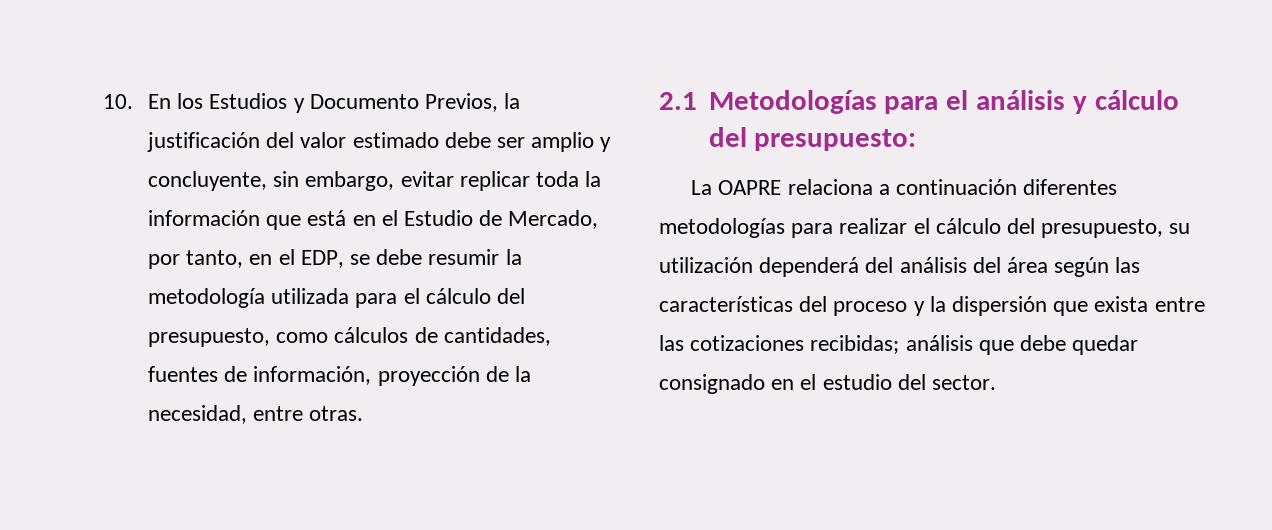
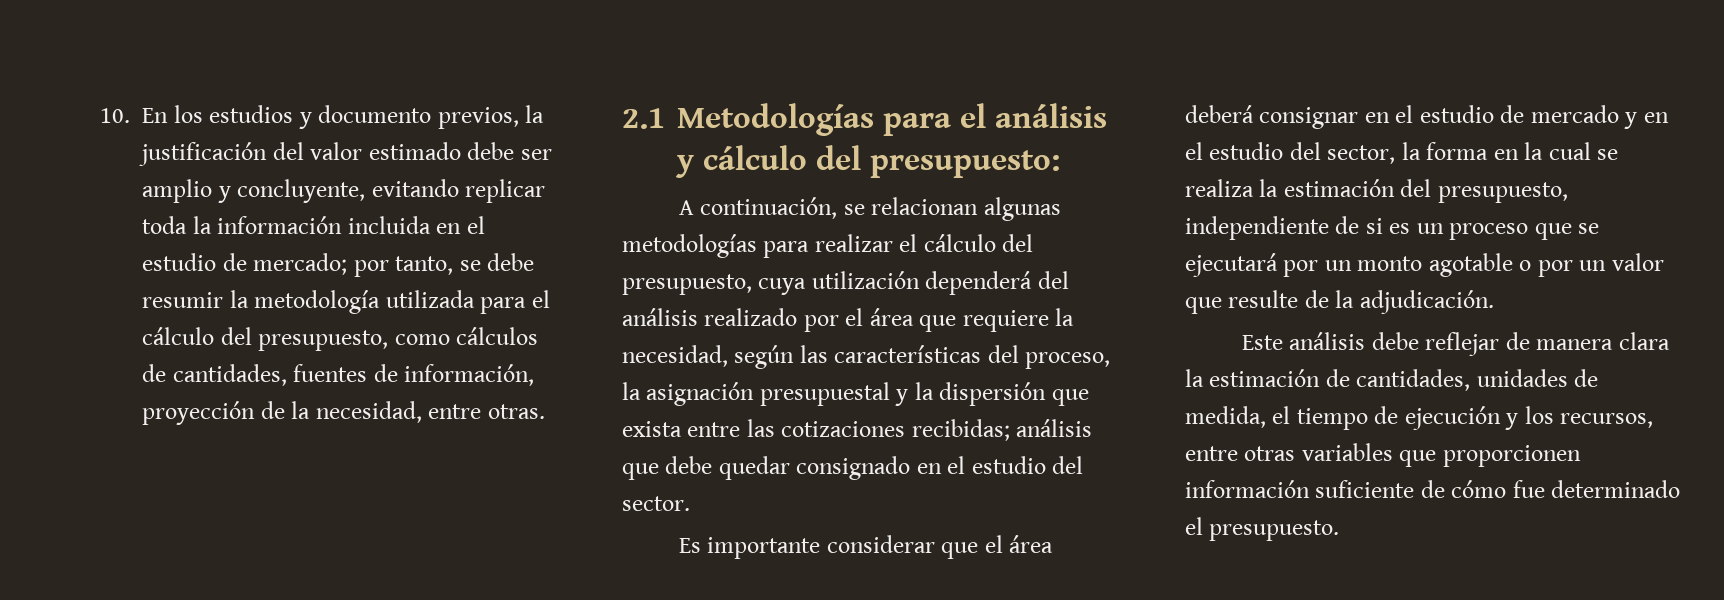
- 10. En los Estudios y Documento Previos, la justificación del valor estimado debe ser amplio y concluyente, sin embargo, evitar replicar toda la información que está en el Estudio de Mercado, por tanto, en el EDP, se debe resumir la metodología utilizada para el cálculo del presupuesto, como cálculos de cantidades, fuentes de información, proyección de la necesidad, entre otras.
+ 10. En los estudios y documento previos, la justificación del valor estimado debe ser amplio y concluyente, evitando replicar toda la información incluida en el estudio de mercado; por tanto, se debe resumir la metodología utilizada para el cálculo del presupuesto, como cálculos de cantidades, fuentes de información, proyección de la necesidad, entre otras.
- La OAPRE relaciona a continuación diferentes metodologías para realizar el cálculo del presupuesto, su utilización dependerá del análisis del área según las características del proceso y la dispersión que exista entre las cotizaciones recibidas; análisis que debe quedar consignado en el estudio del sector.
+ A continuación, se relacionan algunas metodologías para realizar el cálculo del presupuesto, cuya utilización dependerá del análisis realizado por el área que requiere la necesidad, según las características del proceso, la asignación presupuestal y la dispersión que exista entre las cotizaciones recibidas; análisis que debe quedar consignado en el estudio del sector.
+ Es importante considerar que el área deberá consignar en el estudio de mercado y en el estudio del sector, la forma en la cual se realiza la estimación del presupuesto, independiente de si es un proceso que se ejecutará por un monto agotable o por un valor que resulte de la adjudicación.
+ Este análisis debe reflejar de manera clara la estimación de cantidades, unidades de medida, el tiempo de ejecución y los recursos, entre otras variables que proporcionen información suficiente de cómo fue determinado el presupuesto.

